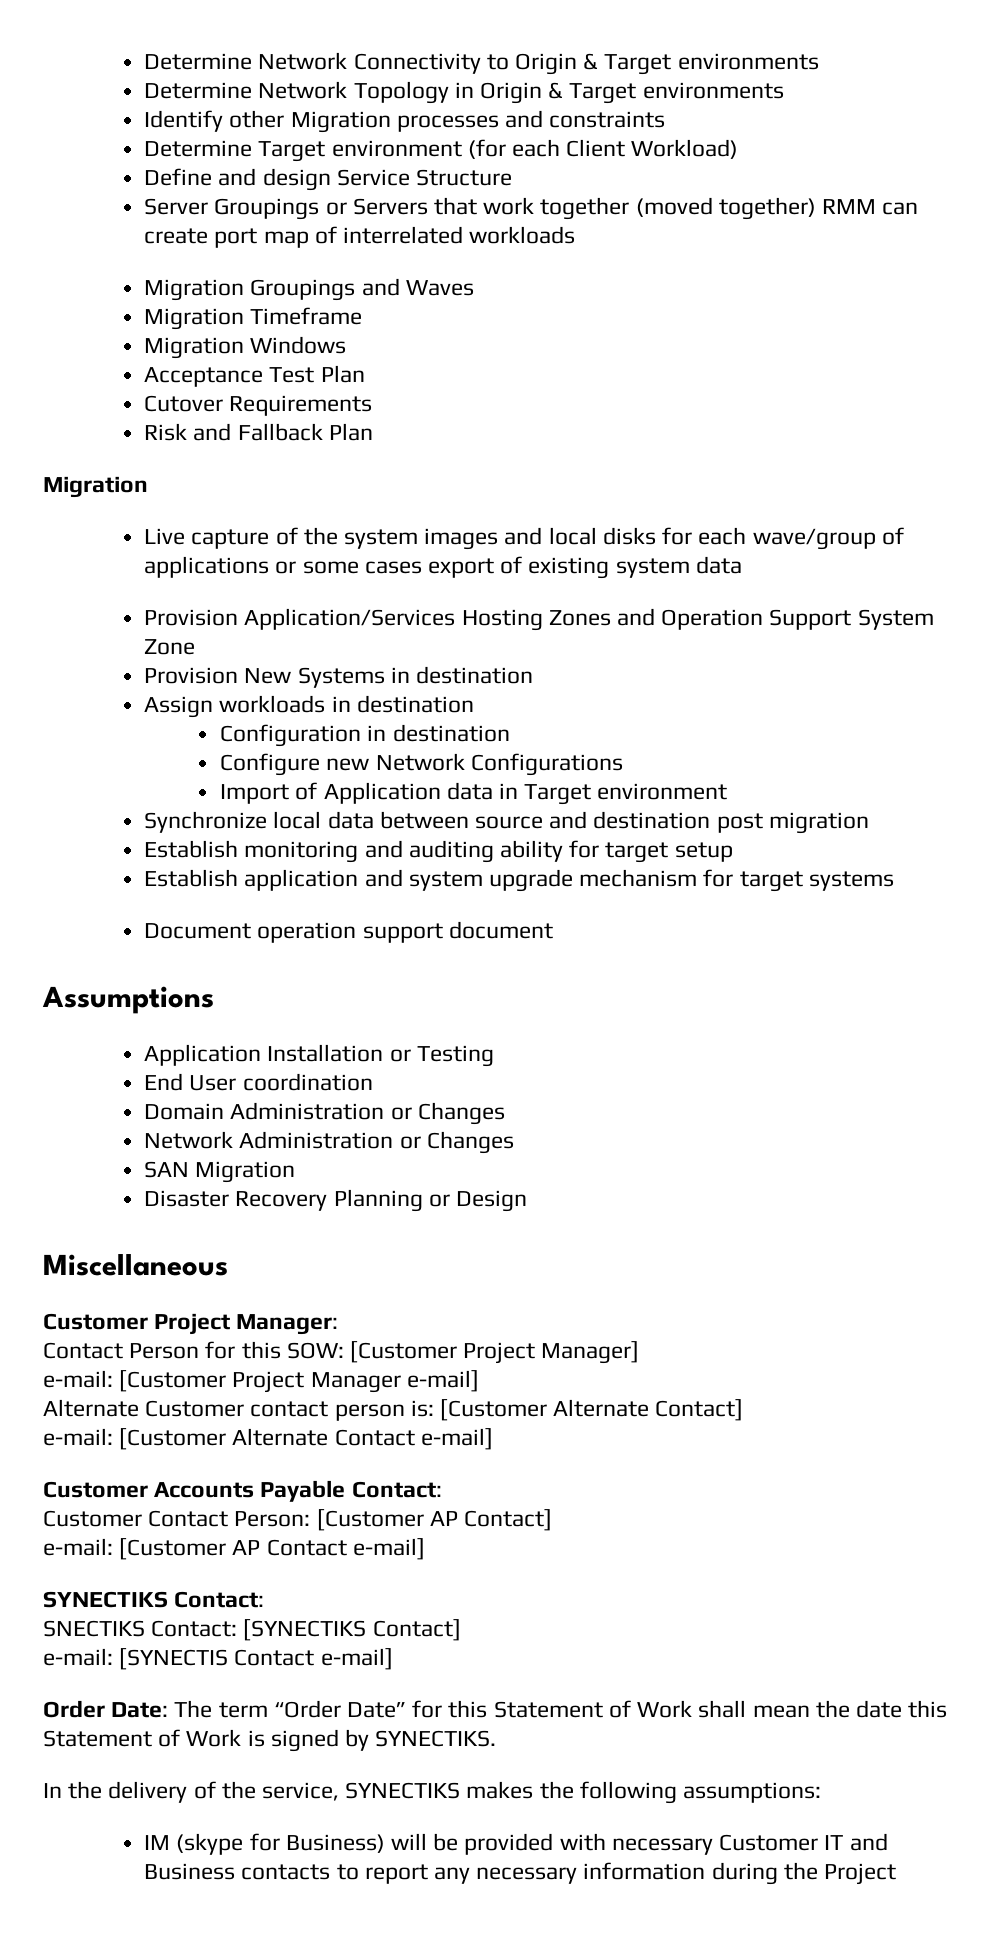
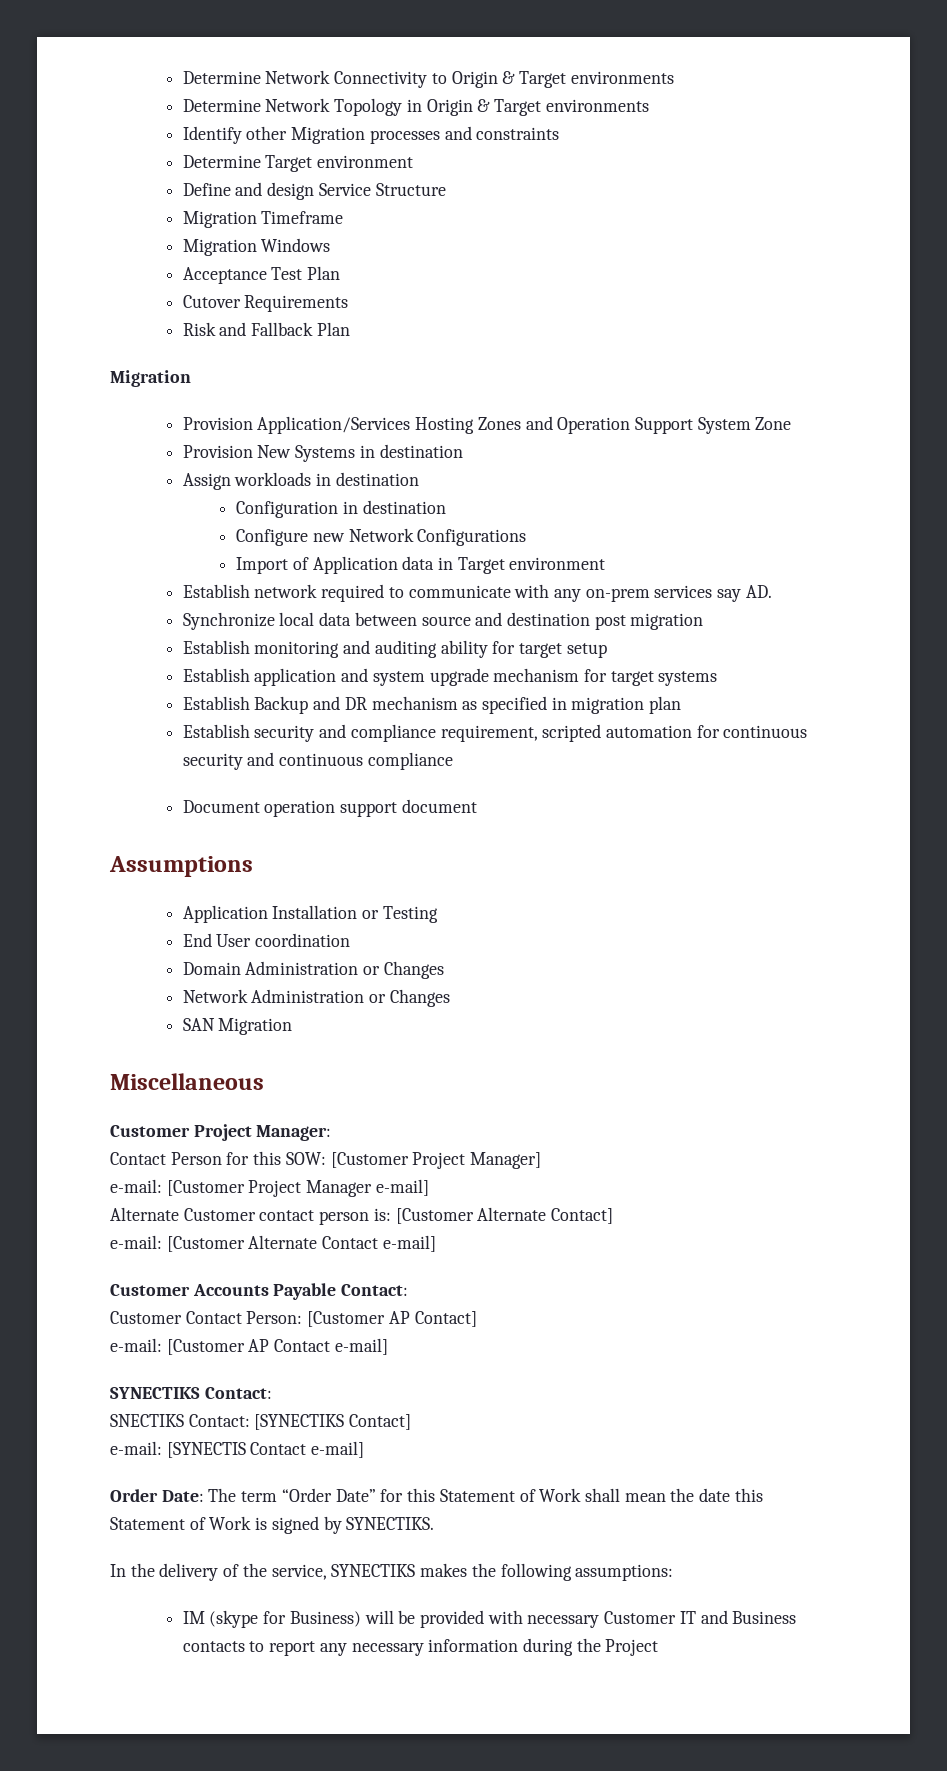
- Determine Target environment (for each Client Workload)
+ Determine Target environment
- Server Groupings or Servers that work together (moved together) RMM can create port map of interrelated workloads
- Migration Groupings and Waves
- Live capture of the system images and local disks for each wave/group of applications or some cases export of existing system data
+ Establish network required to communicate with any on-prem services say AD.
+ Establish Backup and DR mechanism as specified in migration plan
+ Establish security and compliance requirement, scripted automation for continuous security and continuous compliance
- Disaster Recovery Planning or Design

